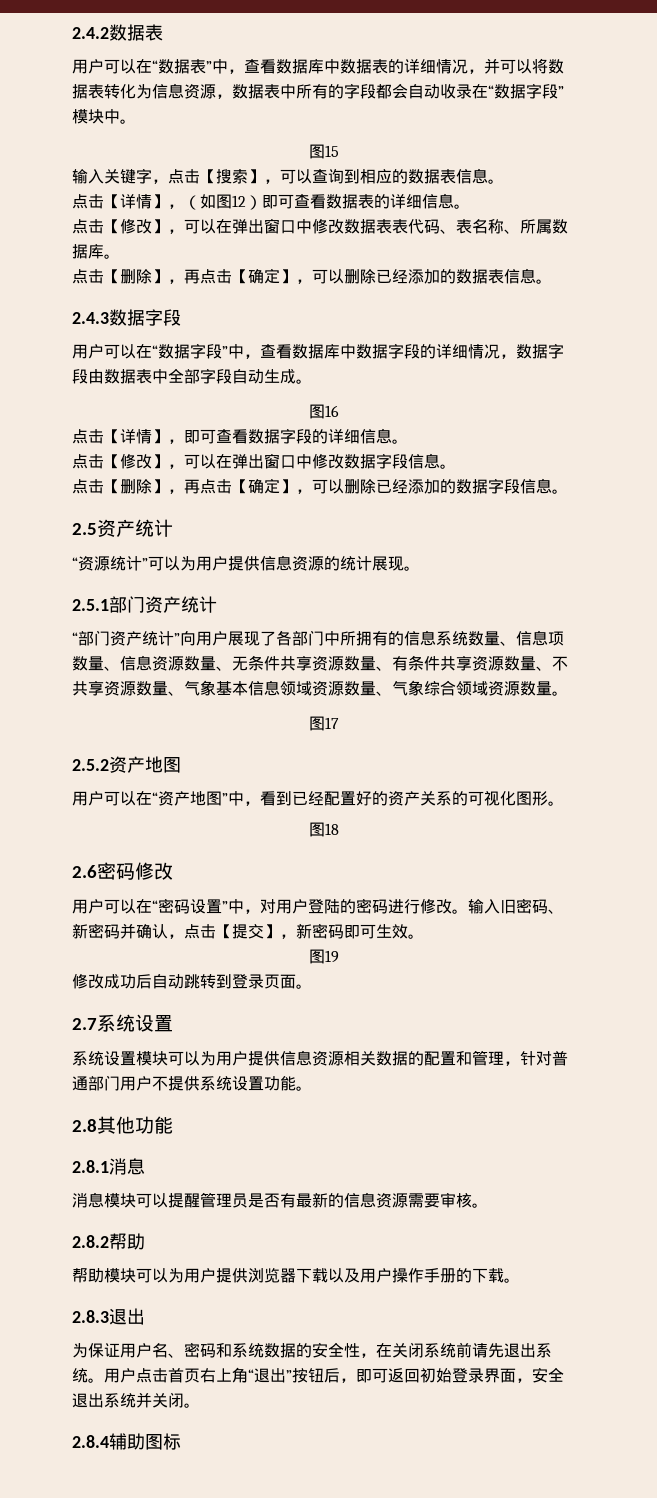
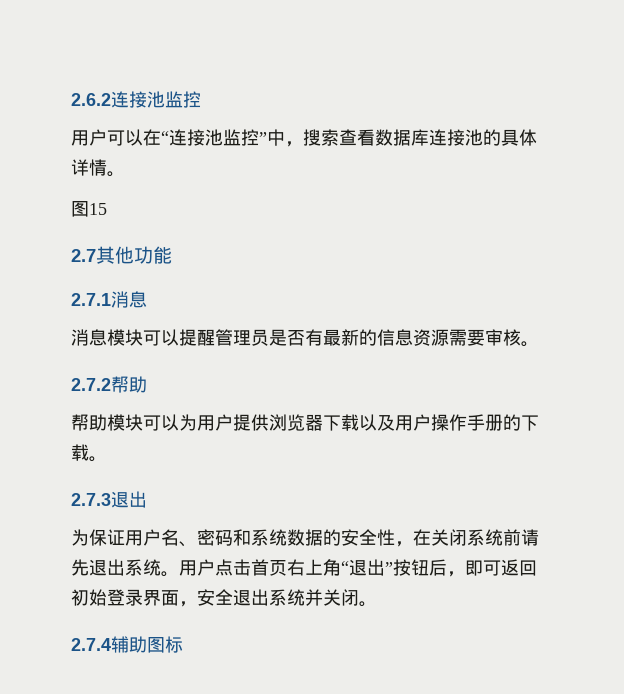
- 2.4.2数据表
- 用户可以在“数据表”中，查看数据库中数据表的详细情况，并可以将数据表转化为信息资源，数据表中所有的字段都会自动收录在“数据字段”模块中。
+ 2.6.2连接池监控
+ 用户可以在“连接池监控”中，搜索查看数据库连接池的具体详情。
  图15
- 输入关键字，点击【搜索】，可以查询到相应的数据表信息。
- 点击【详情】，（如图12）即可查看数据表的详细信息。
- 点击【修改】，可以在弹出窗口中修改数据表表代码、表名称、所属数据库。
- 点击【删除】，再点击【确定】，可以删除已经添加的数据表信息。
- 2.4.3数据字段
- 用户可以在“数据字段”中，查看数据库中数据字段的详细情况，数据字段由数据表中全部字段自动生成。
- 图16
- 点击【详情】，即可查看数据字段的详细信息。
- 点击【修改】，可以在弹出窗口中修改数据字段信息。
- 点击【删除】，再点击【确定】，可以删除已经添加的数据字段信息。
- 2.5资产统计
- “资源统计”可以为用户提供信息资源的统计展现。
- 2.5.1部门资产统计
- “部门资产统计”向用户展现了各部门中所拥有的信息系统数量、信息项数量、信息资源数量、无条件共享资源数量、有条件共享资源数量、不共享资源数量、气象基本信息领域资源数量、气象综合领域资源数量。
- 图17
- 2.5.2资产地图
- 用户可以在“资产地图”中，看到已经配置好的资产关系的可视化图形。
- 图18
- 2.6密码修改
- 用户可以在“密码设置”中，对用户登陆的密码进行修改。输入旧密码、新密码并确认，点击【提交】，新密码即可生效。
- 图19
- 修改成功后自动跳转到登录页面。
- 2.7系统设置
- 系统设置模块可以为用户提供信息资源相关数据的配置和管理，针对普通部门用户不提供系统设置功能。
- 2.8其他功能
+ 2.7其他功能
- 2.8.1消息
+ 2.7.1消息
- 2.8.2帮助
+ 2.7.2帮助
- 2.8.3退出
+ 2.7.3退出
- 2.8.4辅助图标
+ 2.7.4辅助图标

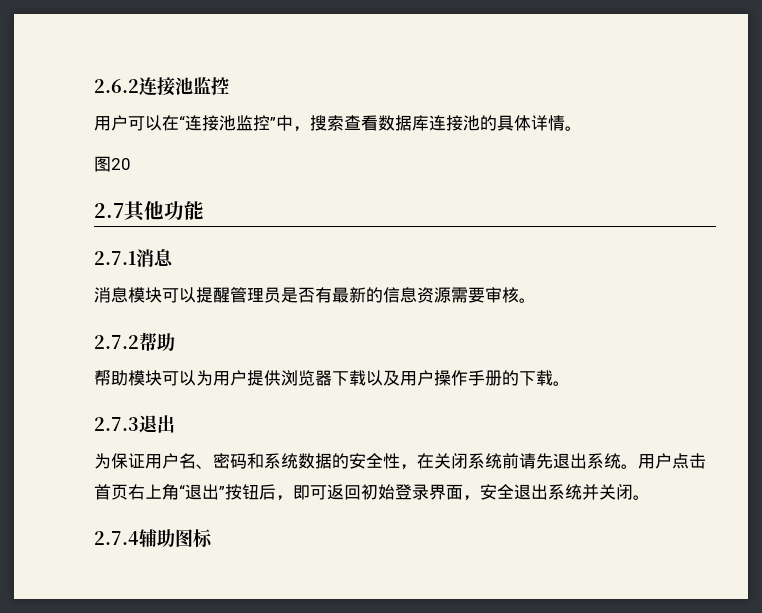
- 图15
+ 图20

